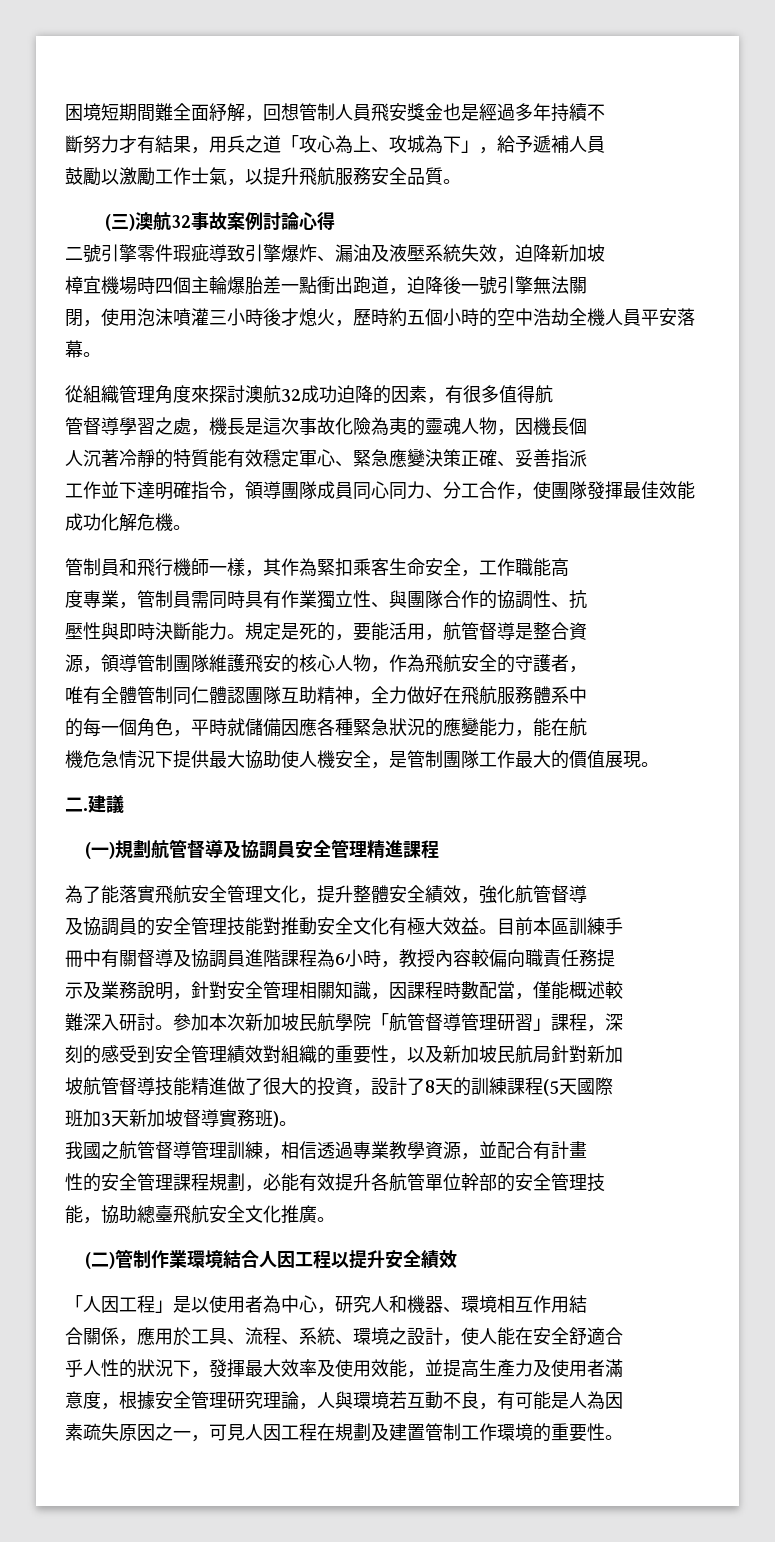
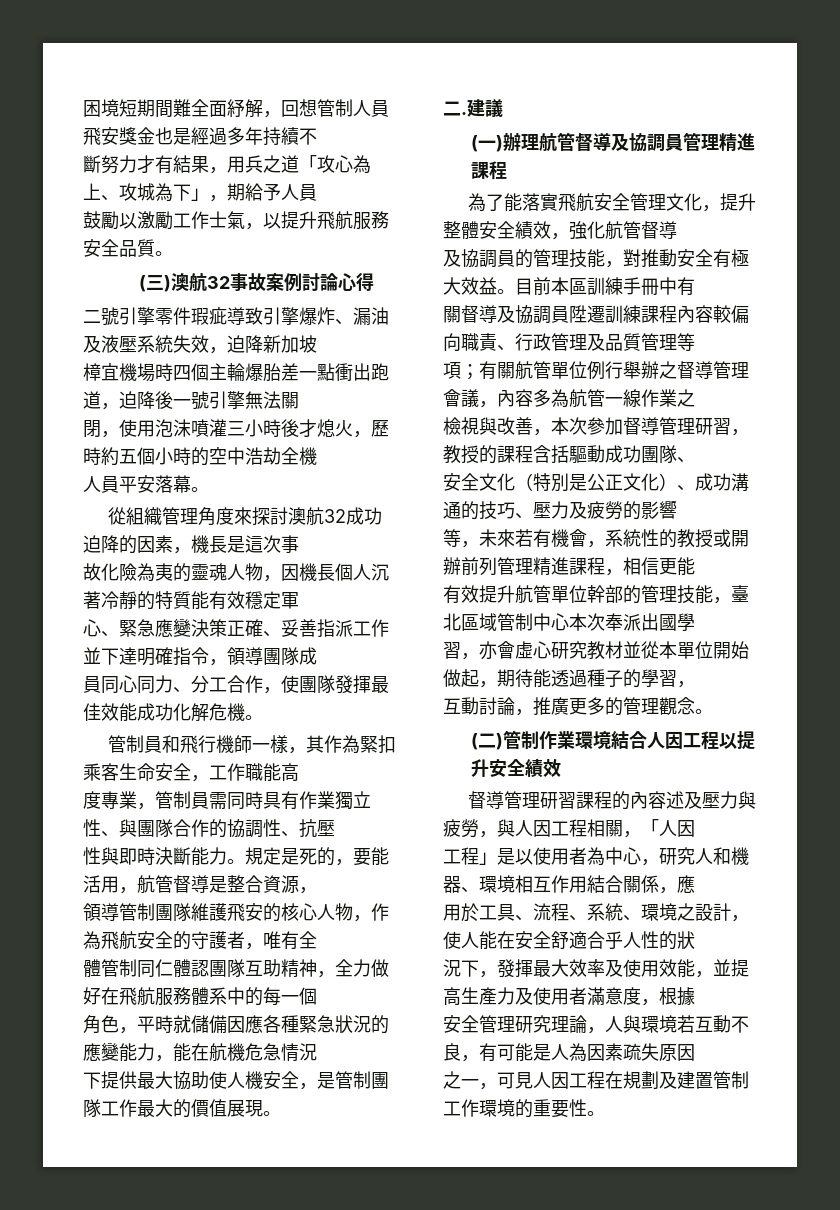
- 斷努力才有結果，用兵之道「攻心為上、攻城為下」，給予遞補人員
+ 斷努力才有結果，用兵之道「攻心為上、攻城為下」，期給予人員
- 閉，使用泡沫噴灌三小時後才熄火，歷時約五個小時的空中浩劫全機人員平安落幕。
+ 閉，使用泡沫噴灌三小時後才熄火，歷時約五個小時的空中浩劫全機
+ 人員平安落幕。
- 從組織管理角度來探討澳航32成功迫降的因素，有很多值得航
- 管督導學習之處，機長是這次事故化險為夷的靈魂人物，因機長個
- 人沉著冷靜的特質能有效穩定軍心、緊急應變決策正確、妥善指派
- 工作並下達明確指令，領導團隊成員同心同力、分工合作，使團隊發揮最佳效能成功化解危機。
+ 從組織管理角度來探討澳航32成功迫降的因素，機長是這次事
+ 故化險為夷的靈魂人物，因機長個人沉著冷靜的特質能有效穩定軍
+ 心、緊急應變決策正確、妥善指派工作並下達明確指令，領導團隊成
+ 員同心同力、分工合作，使團隊發揮最佳效能成功化解危機。
- 度專業，管制員需同時具有作業獨立性、與團隊合作的協調性、抗
- 壓性與即時決斷能力。
+ 度專業，管制員需同時具有作業獨立性、與團隊合作的協調性、抗壓
+ 性與即時決斷能力。
- 規定是死的，要能活用，航管督導是整合資
- 源，領導管制團隊維護飛安的核心人物，作為飛航安全的守護者，
- 唯有全體管制同仁體認團隊互助精神，全力做好在飛航服務體系中
- 的每一個角色，平時就儲備因應各種緊急狀況的應變能力，能在航
- 機危急情況下提供最大協助使人機安全，是管制團隊工作最大的價值展現。
+ 規定是死的，要能活用，航管督導是整合資源，
+ 領導管制團隊維護飛安的核心人物，作為飛航安全的守護者，唯有全
+ 體管制同仁體認團隊互助精神，全力做好在飛航服務體系中的每一個
+ 角色，平時就儲備因應各種緊急狀況的應變能力，能在航機危急情況
+ 下提供最大協助使人機安全，是管制團隊工作最大的價值展現。
- (一)規劃航管督導及協調員安全管理精進課程
+ (一)辦理航管督導及協調員管理精進課程
- 及協調員的安全管理技能對推動安全文化有極大效益。
+ 及協調員的管理技能，對推動安全有極大效益。
- 目前本區訓練手
- 冊中有關督導及協調員進階課程為6小時，教授內容較偏向職責任務提
- 示及業務說明，針對安全管理相關知識，因課程時數配當，僅能概述較
- 難深入研討。參加本次新加坡民航學院「航管督導管理研習」課程，深
- 刻的感受到安全管理績效對組織的重要性，以及新加坡民航局針對新加
- 坡航管督導技能精進做了很大的投資，設計了8天的訓練課程(5天國際
- 班加3天新加坡督導實務班)。
- 我國之航管督導管理訓練，相信透過專業教學資源，並配合有計畫
- 性的安全管理課程規劃，必能有效提升各航管單位幹部的安全管理技
- 能，協助總臺飛航安全文化推廣。
+ 目前本區訓練手冊中有
+ 關督導及協調員陞遷訓練課程內容較偏向職責、行政管理及品質管理等
+ 項；有關航管單位例行舉辦之督導管理會議，內容多為航管一線作業之
+ 檢視與改善，本次參加督導管理研習，教授的課程含括驅動成功團隊、
+ 安全文化（特別是公正文化）、成功溝通的技巧、壓力及疲勞的影響
+ 等，未來若有機會，系統性的教授或開辦前列管理精進課程，相信更能
+ 有效提升航管單位幹部的管理技能，臺北區域管制中心本次奉派出國學
+ 習，亦會虛心研究教材並從本單位開始做起，期待能透過種子的學習，
+ 互動討論，推廣更多的管理觀念。
- 「人因工程」是以使用者為中心，研究人和機器、環境相互作用結
- 合關係，應用於工具、流程、系統、環境之設計，使人能在安全舒適合
- 乎人性的狀況下，發揮最大效率及使用效能，並提高生產力及使用者滿
- 意度，根據安全管理研究理論，人與環境若互動不良，有可能是人為因
- 素疏失原因之一，可見人因工程在規劃及建置管制工作環境的重要性。
+ 督導管理研習課程的內容述及壓力與疲勞，與人因工程相關，「人因
+ 工程」是以使用者為中心，研究人和機器、環境相互作用結合關係，應
+ 用於工具、流程、系統、環境之設計，使人能在安全舒適合乎人性的狀
+ 況下，發揮最大效率及使用效能，並提高生產力及使用者滿意度，根據
+ 安全管理研究理論，人與環境若互動不良，有可能是人為因素疏失原因
+ 之一，可見人因工程在規劃及建置管制工作環境的重要性。

